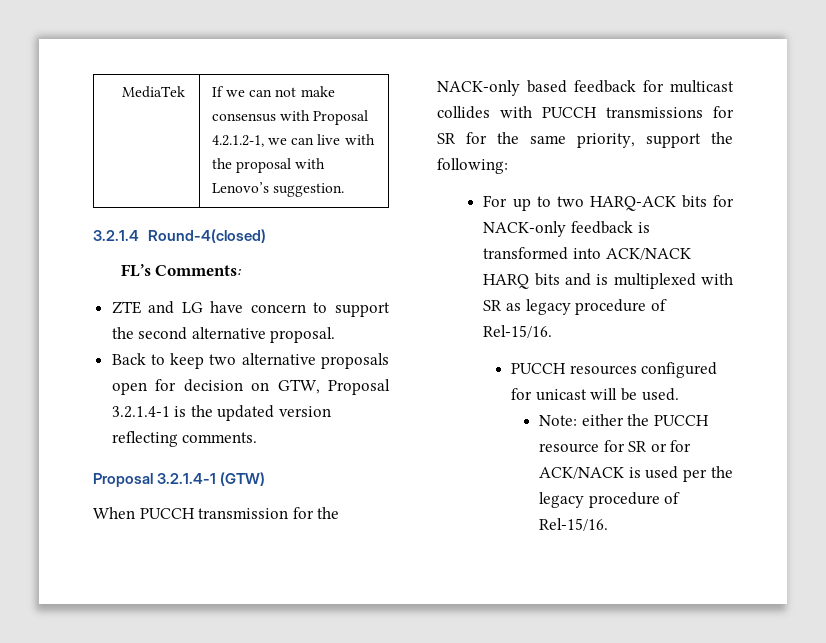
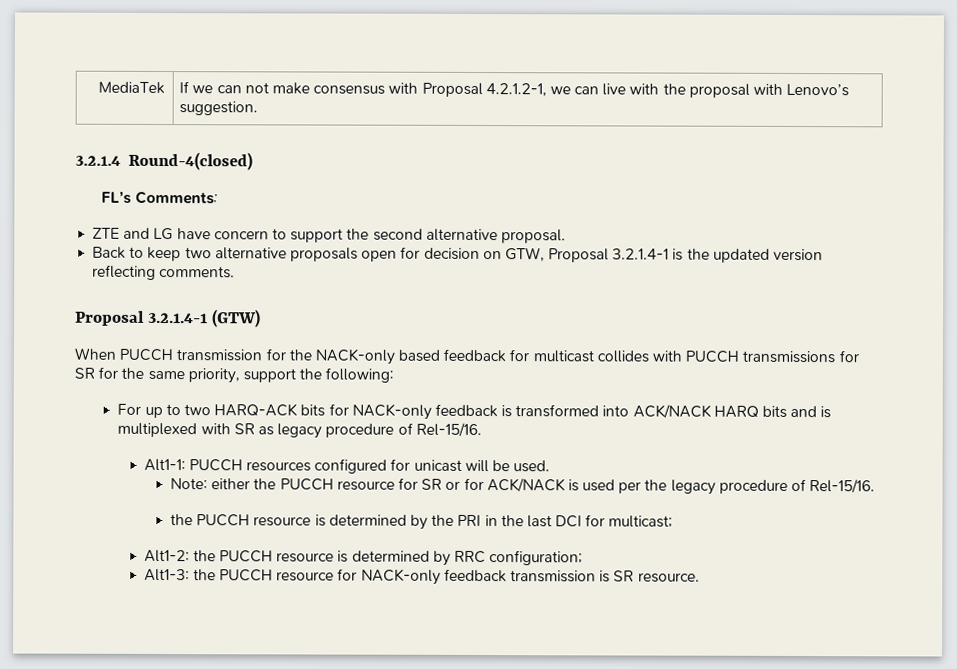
- PUCCH resources configured for unicast will be used.
+ Alt1-1: PUCCH resources configured for unicast will be used.
+ the PUCCH resource is determined by the PRI in the last DCI for multicast;
+ Alt1-2: the PUCCH resource is determined by RRC configuration;
+ Alt1-3: the PUCCH resource for NACK-only feedback transmission is SR resource.

